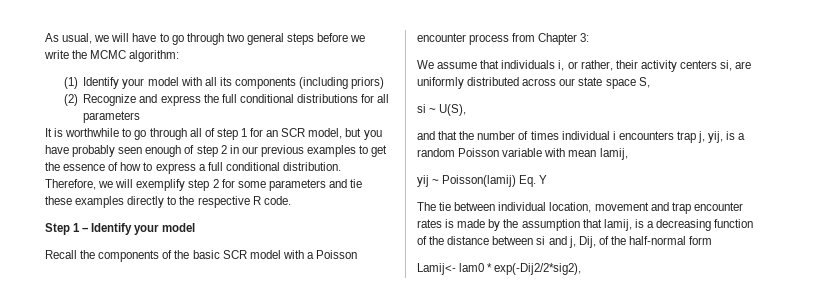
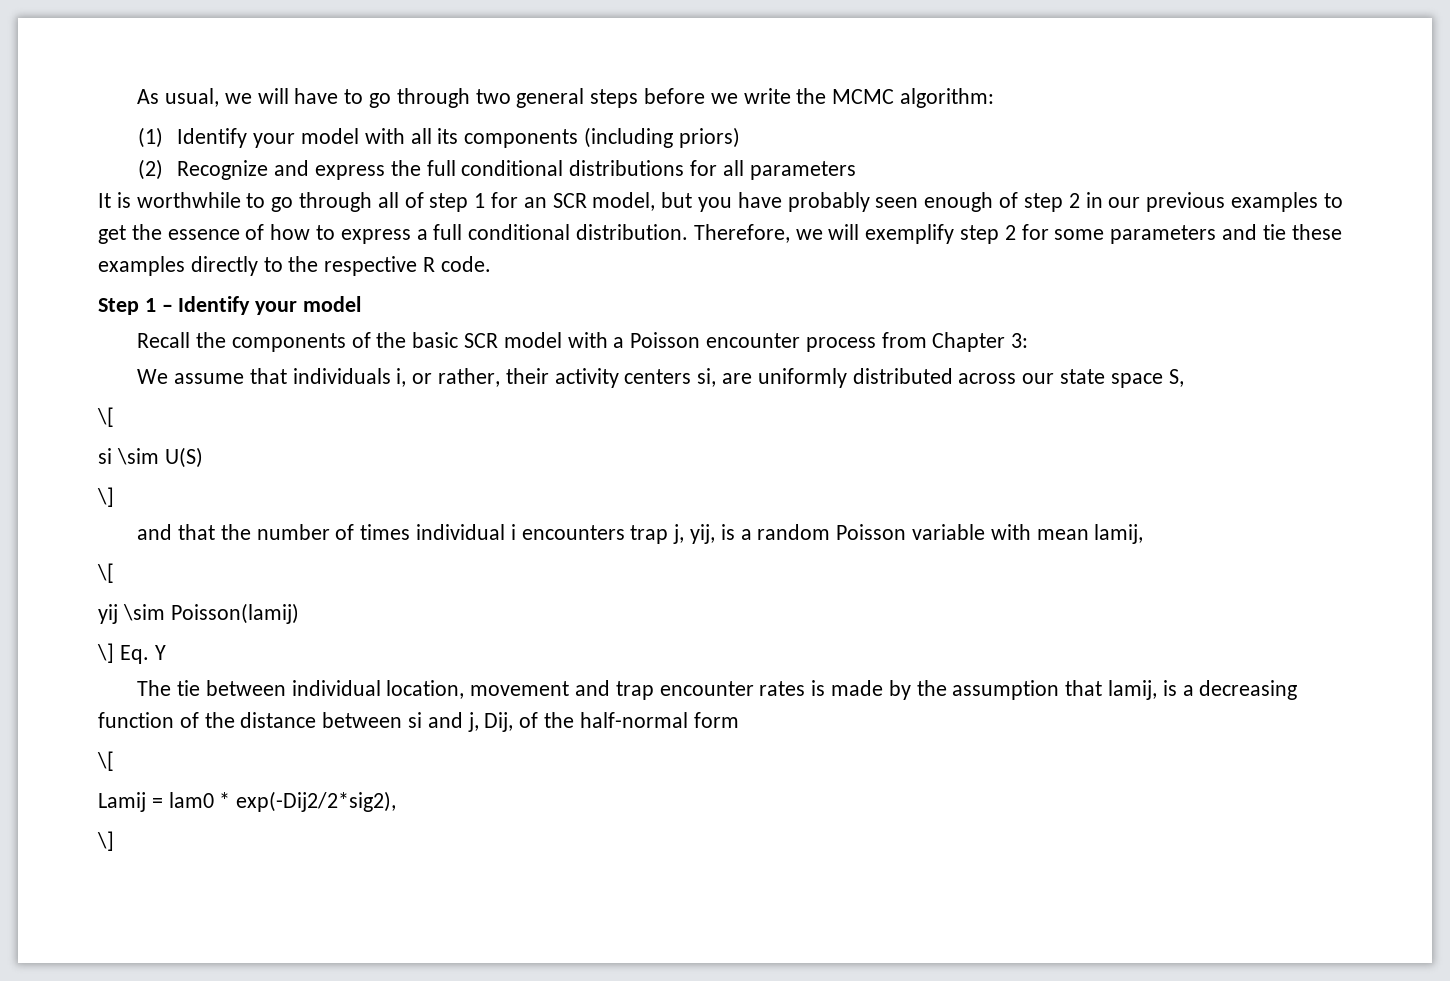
  We assume that individuals i, or rather, their activity centers si, are uniformly distributed across our state space S,
- si ~ U(S),
+ \[
+ si \sim U(S)
+ \]
  and that the number of times individual i encounters trap j, yij, is a random Poisson variable with mean lamij,
+ \[
- yij ~ Poisson(lamij) Eq. Y
+ yij \sim Poisson(lamij)
+ \] Eq. Y
  The tie between individual location, movement and trap encounter rates is made by the assumption that lamij, is a decreasing function of the distance between si and j, Dij, of the half-normal form
- Lamij<- lam0 * exp(-Dij2/2*sig2),
+ \[
+ Lamij = lam0 * exp(-Dij2/2*sig2),
+ \]

